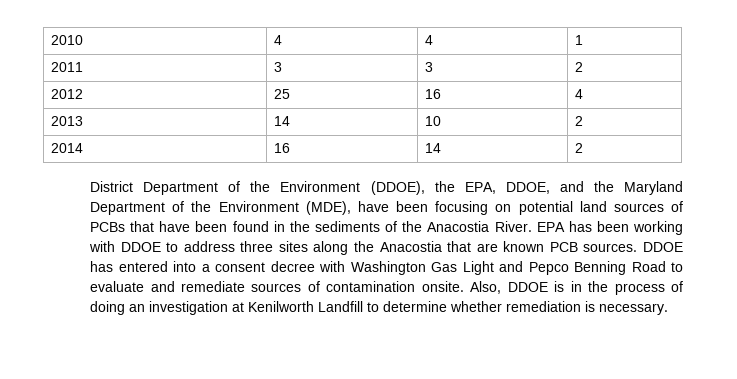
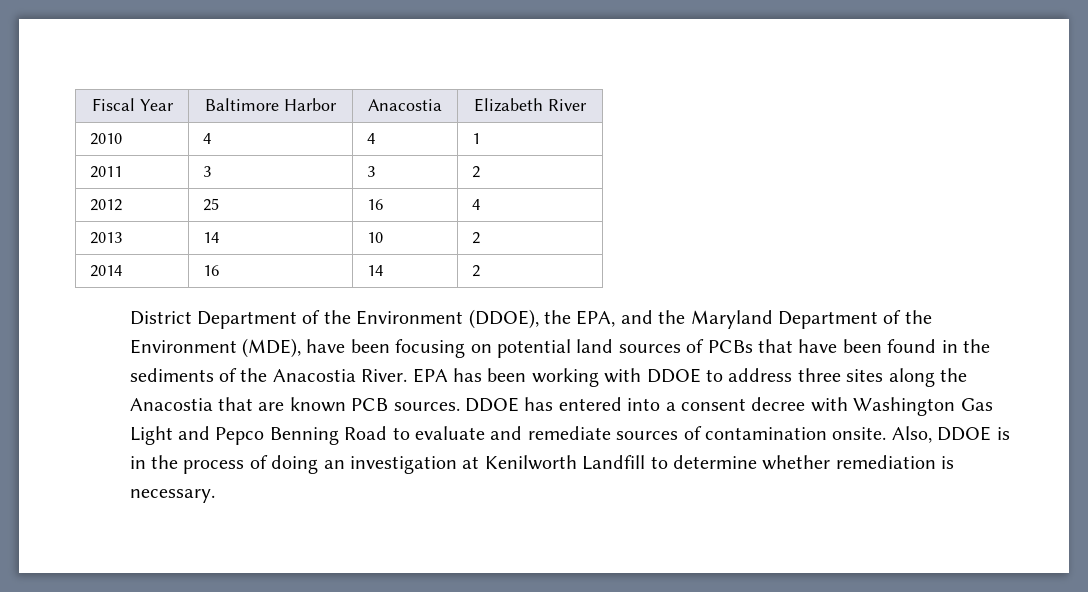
+ Fiscal Year | Baltimore Harbor | Anacostia | Elizabeth River
- District Department of the Environment (DDOE), the EPA, DDOE, and the Maryland Department of the Environment (MDE), have been focusing on potential land sources of PCBs that have been found in the sediments of the Anacostia River.
+ District Department of the Environment (DDOE), the EPA, and the Maryland Department of the Environment (MDE), have been focusing on potential land sources of PCBs that have been found in the sediments of the Anacostia River.

